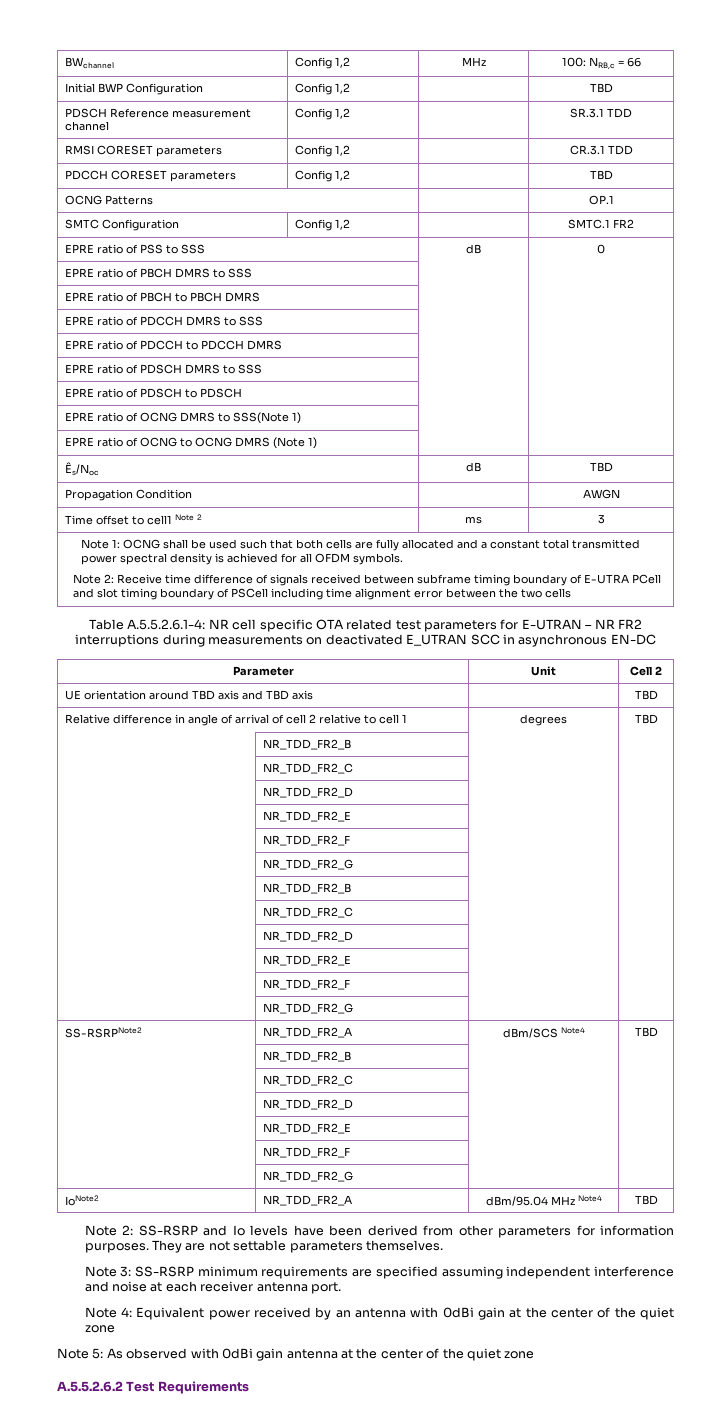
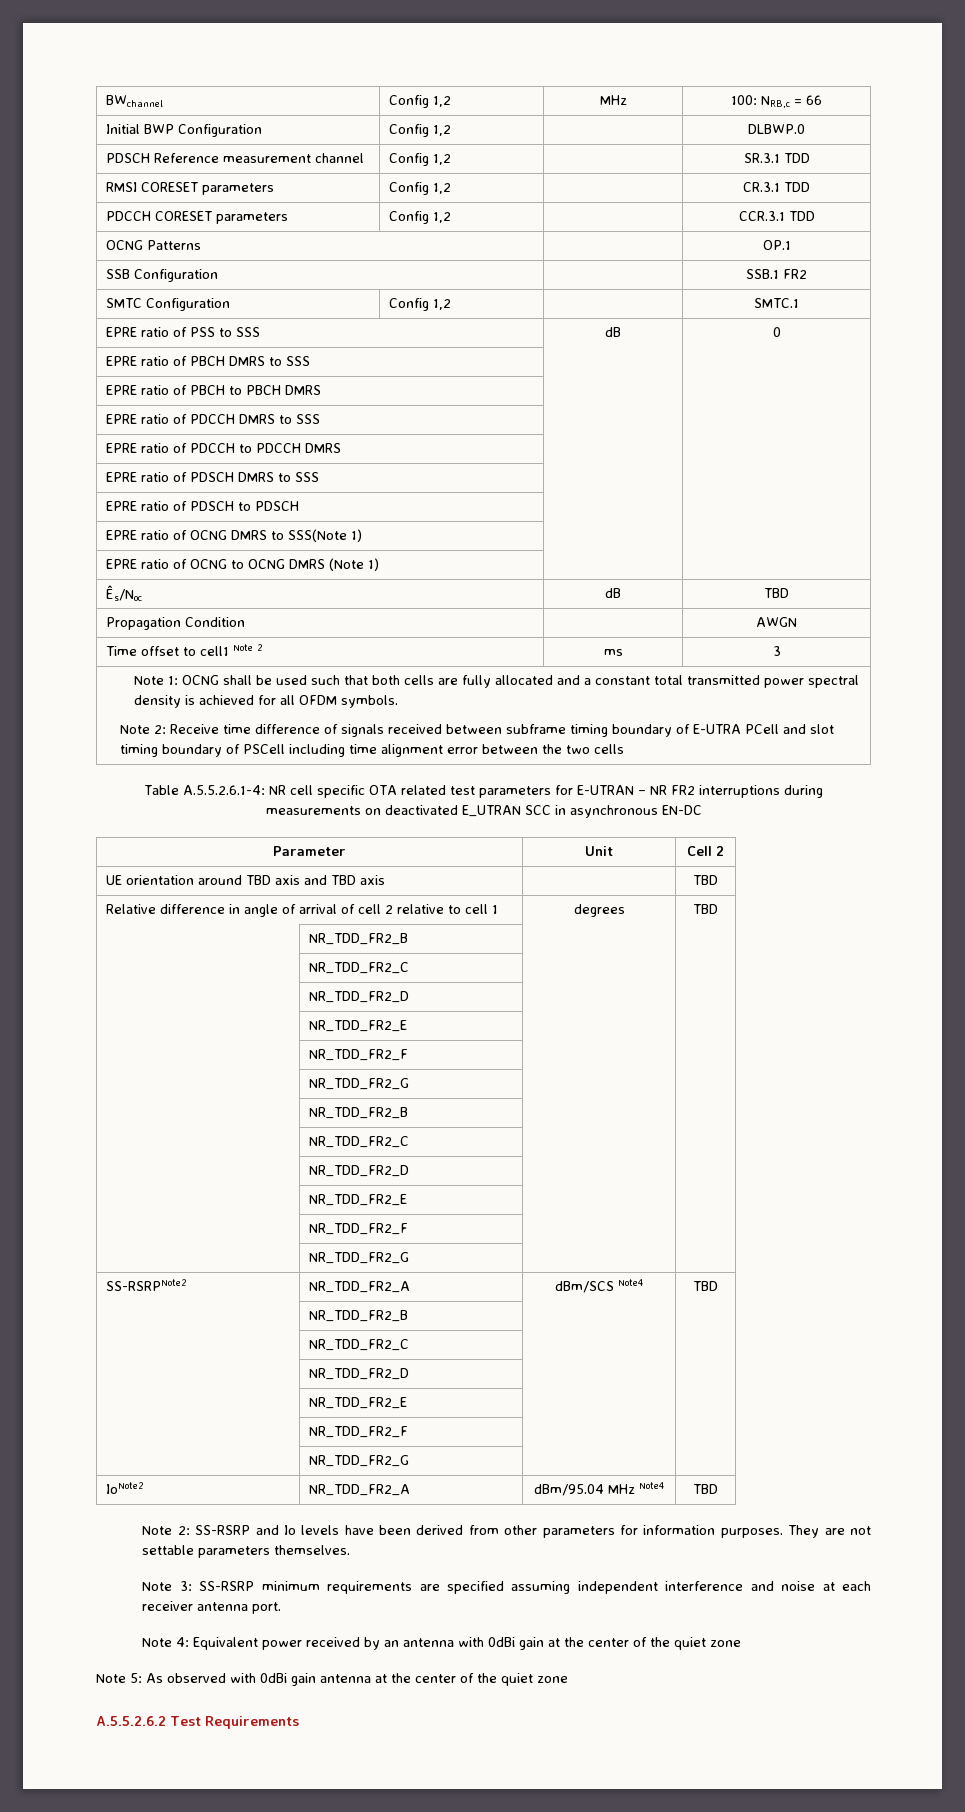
- Initial BWP Configuration | Config 1,2 | | TBD
+ Initial BWP Configuration | Config 1,2 | | DLBWP.0
- PDCCH CORESET parameters | Config 1,2 | | TBD
+ PDCCH CORESET parameters | Config 1,2 | | CCR.3.1 TDD
+ SSB Configuration | | SSB.1 FR2
- SMTC Configuration | Config 1,2 | | SMTC.1 FR2
+ SMTC Configuration | Config 1,2 | | SMTC.1

